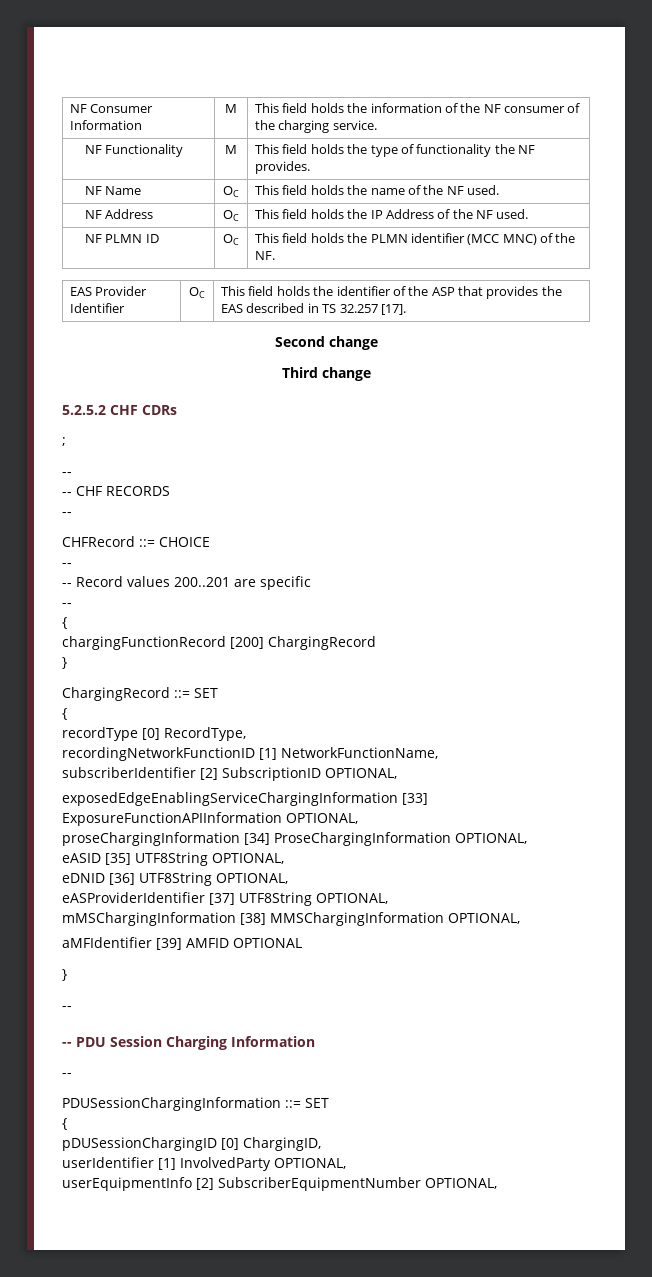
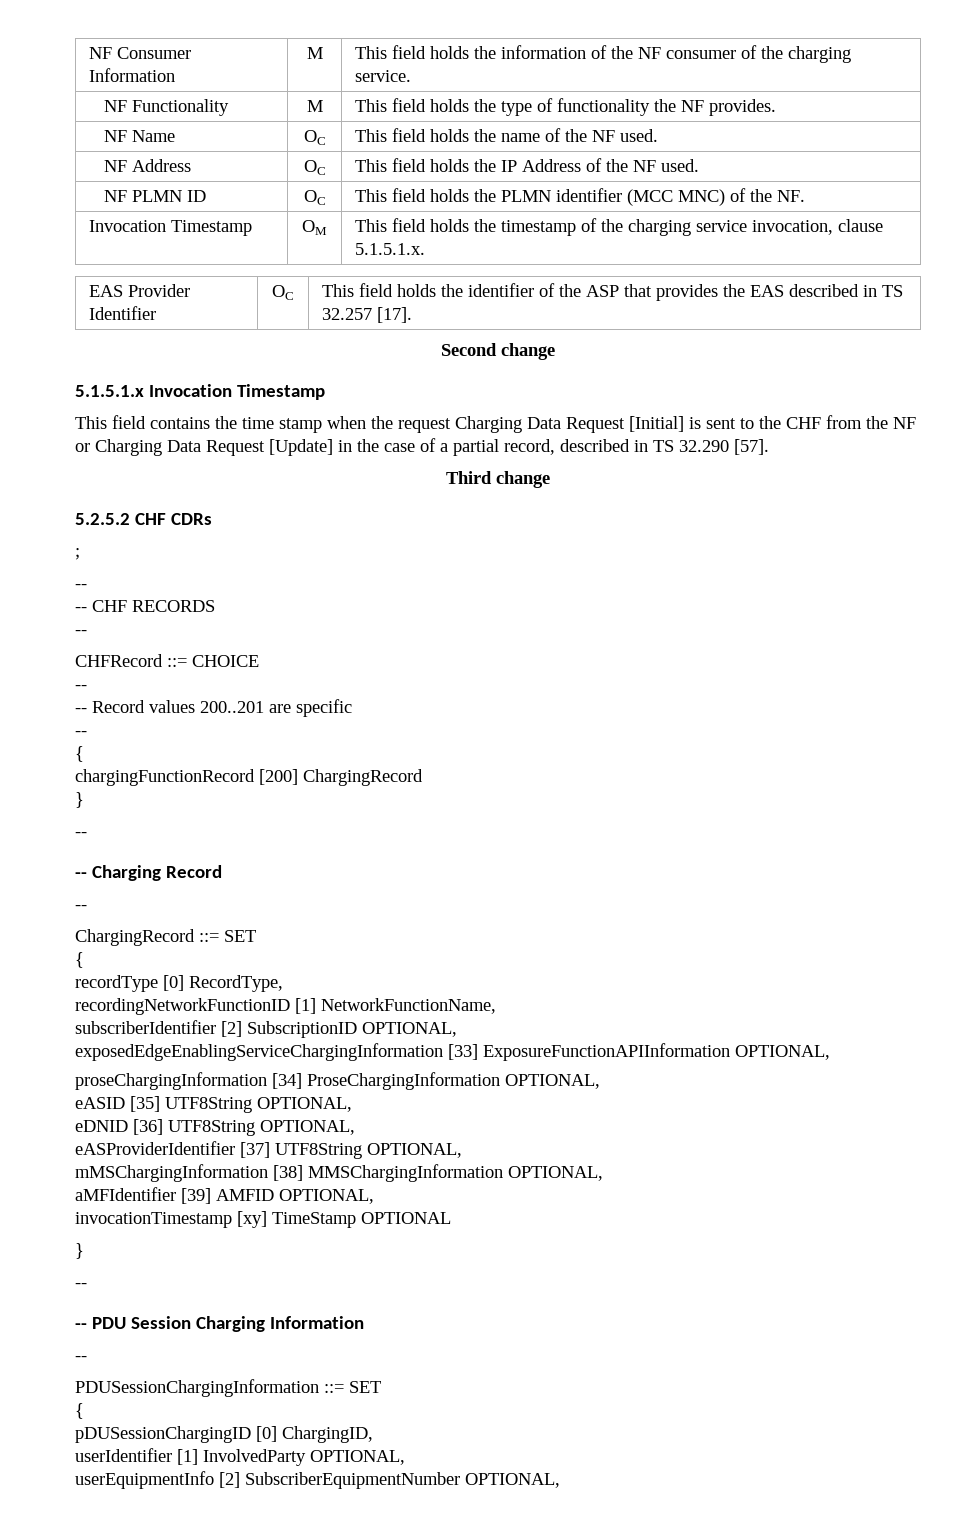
+ Invocation Timestamp | OM | This field holds the timestamp of the charging service invocation, clause 5.1.5.1.x.
+ 5.1.5.1.x Invocation Timestamp
+ This field contains the time stamp when the request Charging Data Request [Initial] is sent to the CHF from the NF or Charging Data Request [Update] in the case of a partial record, described in TS 32.290 [57].
  chargingFunctionRecord [200] ChargingRecord
  }
+ --
+ -- Charging Record
+ --
- aMFIdentifier [39] AMFID OPTIONAL
+ aMFIdentifier [39] AMFID OPTIONAL,
+ invocationTimestamp [xy] TimeStamp OPTIONAL

